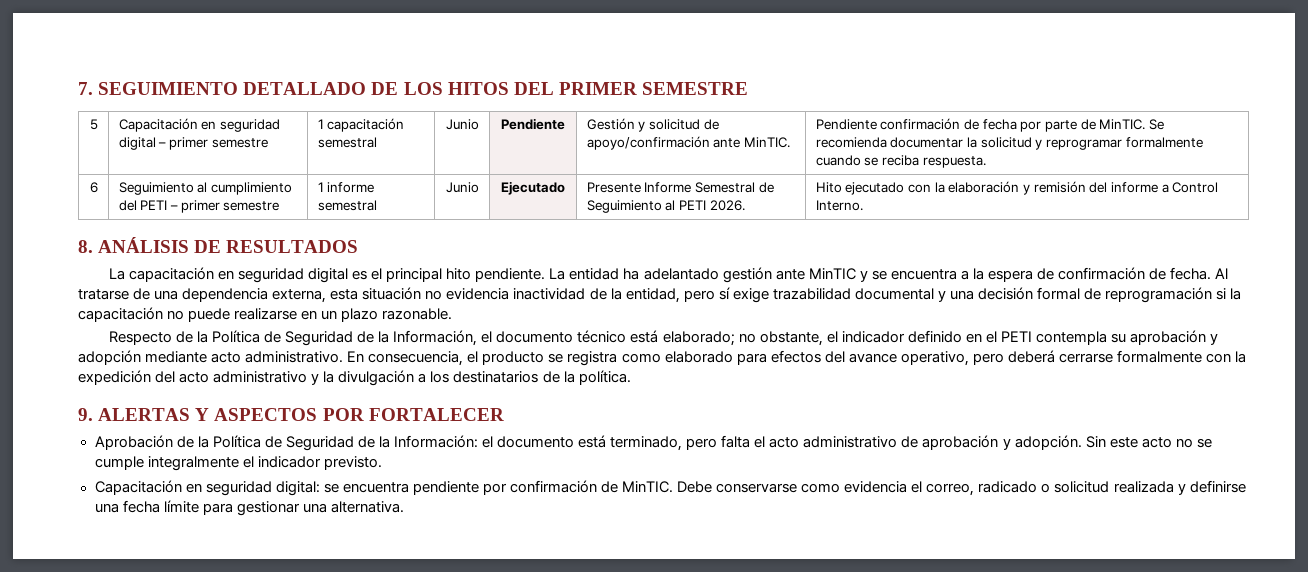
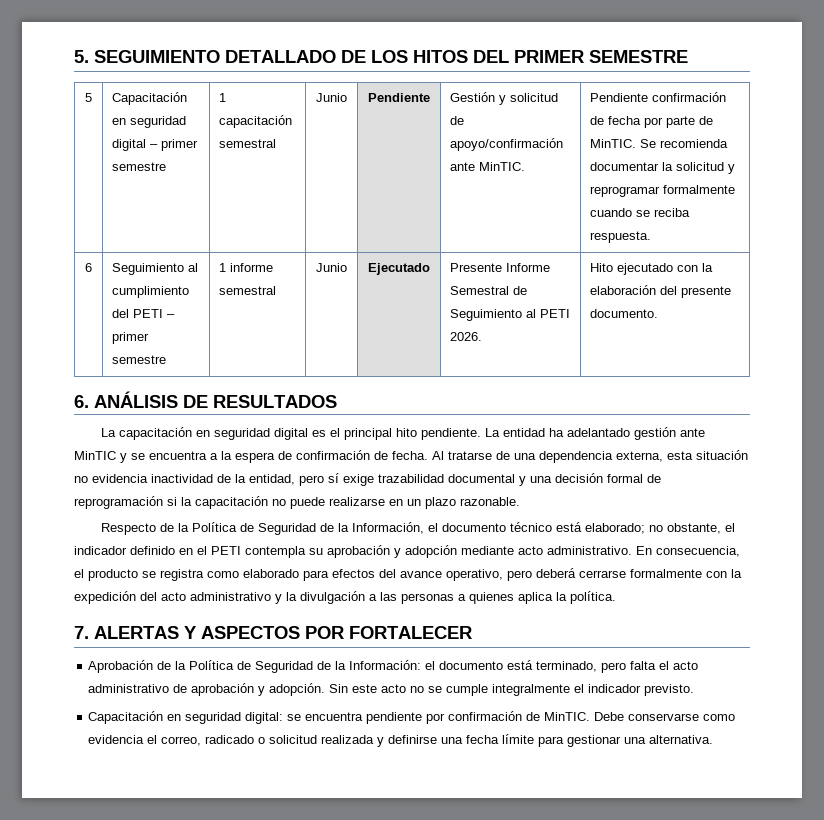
- 7. SEGUIMIENTO DETALLADO DE LOS HITOS DEL PRIMER SEMESTRE
+ 5. SEGUIMIENTO DETALLADO DE LOS HITOS DEL PRIMER SEMESTRE
- 6 | Seguimiento al cumplimiento del PETI – primer semestre | 1 informe semestral | Junio | Ejecutado | Presente Informe Semestral de Seguimiento al PETI 2026. | Hito ejecutado con la elaboración y remisión del informe a Control Interno.
- 8. ANÁLISIS DE RESULTADOS
+ 6 | Seguimiento al cumplimiento del PETI – primer semestre | 1 informe semestral | Junio | Ejecutado | Presente Informe Semestral de Seguimiento al PETI 2026. | Hito ejecutado con la elaboración del presente documento.
+ 6. ANÁLISIS DE RESULTADOS
- En consecuencia, el producto se registra como elaborado para efectos del avance operativo, pero deberá cerrarse formalmente con la expedición del acto administrativo y la divulgación a los destinatarios de la política.
+ En consecuencia, el producto se registra como elaborado para efectos del avance operativo, pero deberá cerrarse formalmente con la expedición del acto administrativo y la divulgación a las personas a quienes aplica la política.
- 9. ALERTAS Y ASPECTOS POR FORTALECER
+ 7. ALERTAS Y ASPECTOS POR FORTALECER

